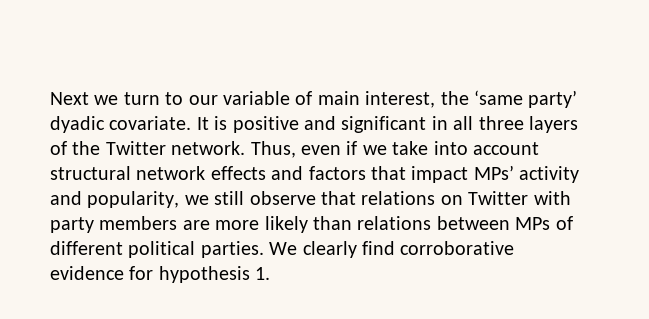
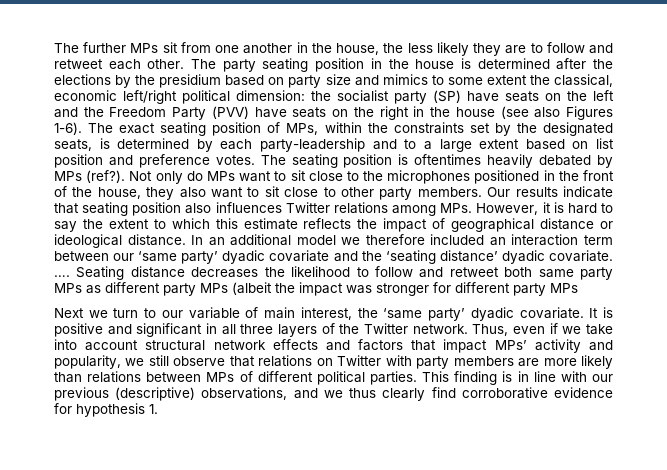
+ The further MPs sit from one another in the house, the less likely they are to follow and retweet each other. The party seating position in the house is determined after the elections by the presidium based on party size and mimics to some extent the classical, economic left/right political dimension: the socialist party (SP) have seats on the left and the Freedom Party (PVV) have seats on the right in the house (see also Figures 1-6). The exact seating position of MPs, within the constraints set by the designated seats, is determined by each party-leadership and to a large extent based on list position and preference votes. The seating position is oftentimes heavily debated by MPs (ref?). Not only do MPs want to sit close to the microphones positioned in the front of the house, they also want to sit close to other party members. Our results indicate that seating position also influences Twitter relations among MPs. However, it is hard to say the extent to which this estimate reflects the impact of geographical distance or ideological distance. In an additional model we therefore included an interaction term between our ‘same party’ dyadic covariate and the ‘seating distance’ dyadic covariate. …. Seating distance decreases the likelihood to follow and retweet both same party MPs as different party MPs (albeit the impact was stronger for different party MPs
- We clearly find corroborative evidence for hypothesis 1.
+ This finding is in line with our previous (descriptive) observations, and we thus clearly find corroborative evidence for hypothesis 1.

